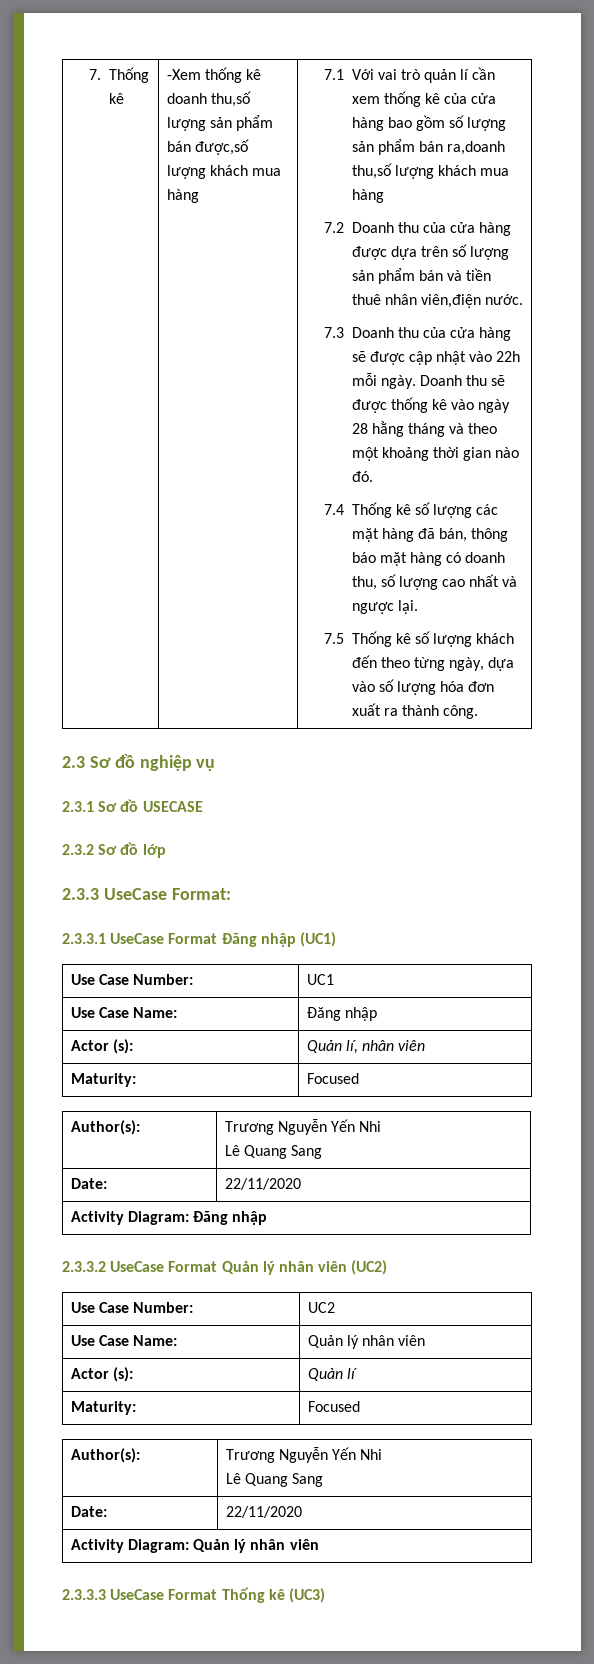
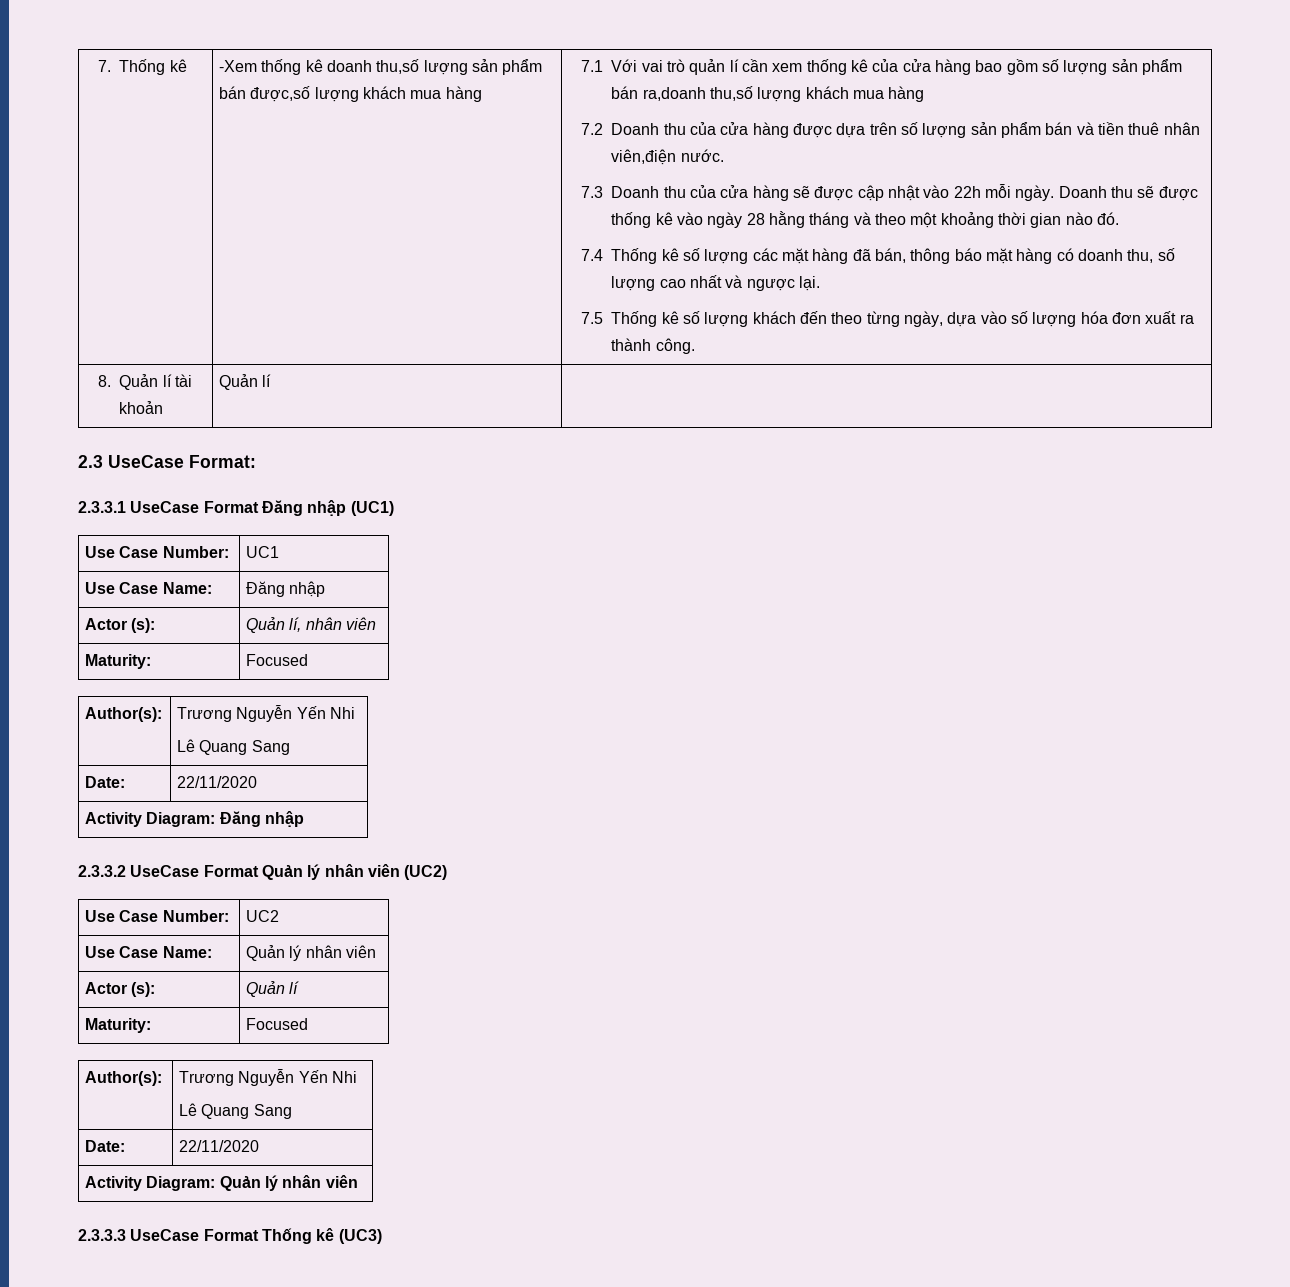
- 2.3 Sơ đồ nghiệp vụ
- 2.3.1 Sơ đồ USECASE
- 2.3.2 Sơ đồ lớp
- 2.3.3 UseCase Format:
+ 8. Quản lí tài khoản | Quản lí |
+ 2.3 UseCase Format:

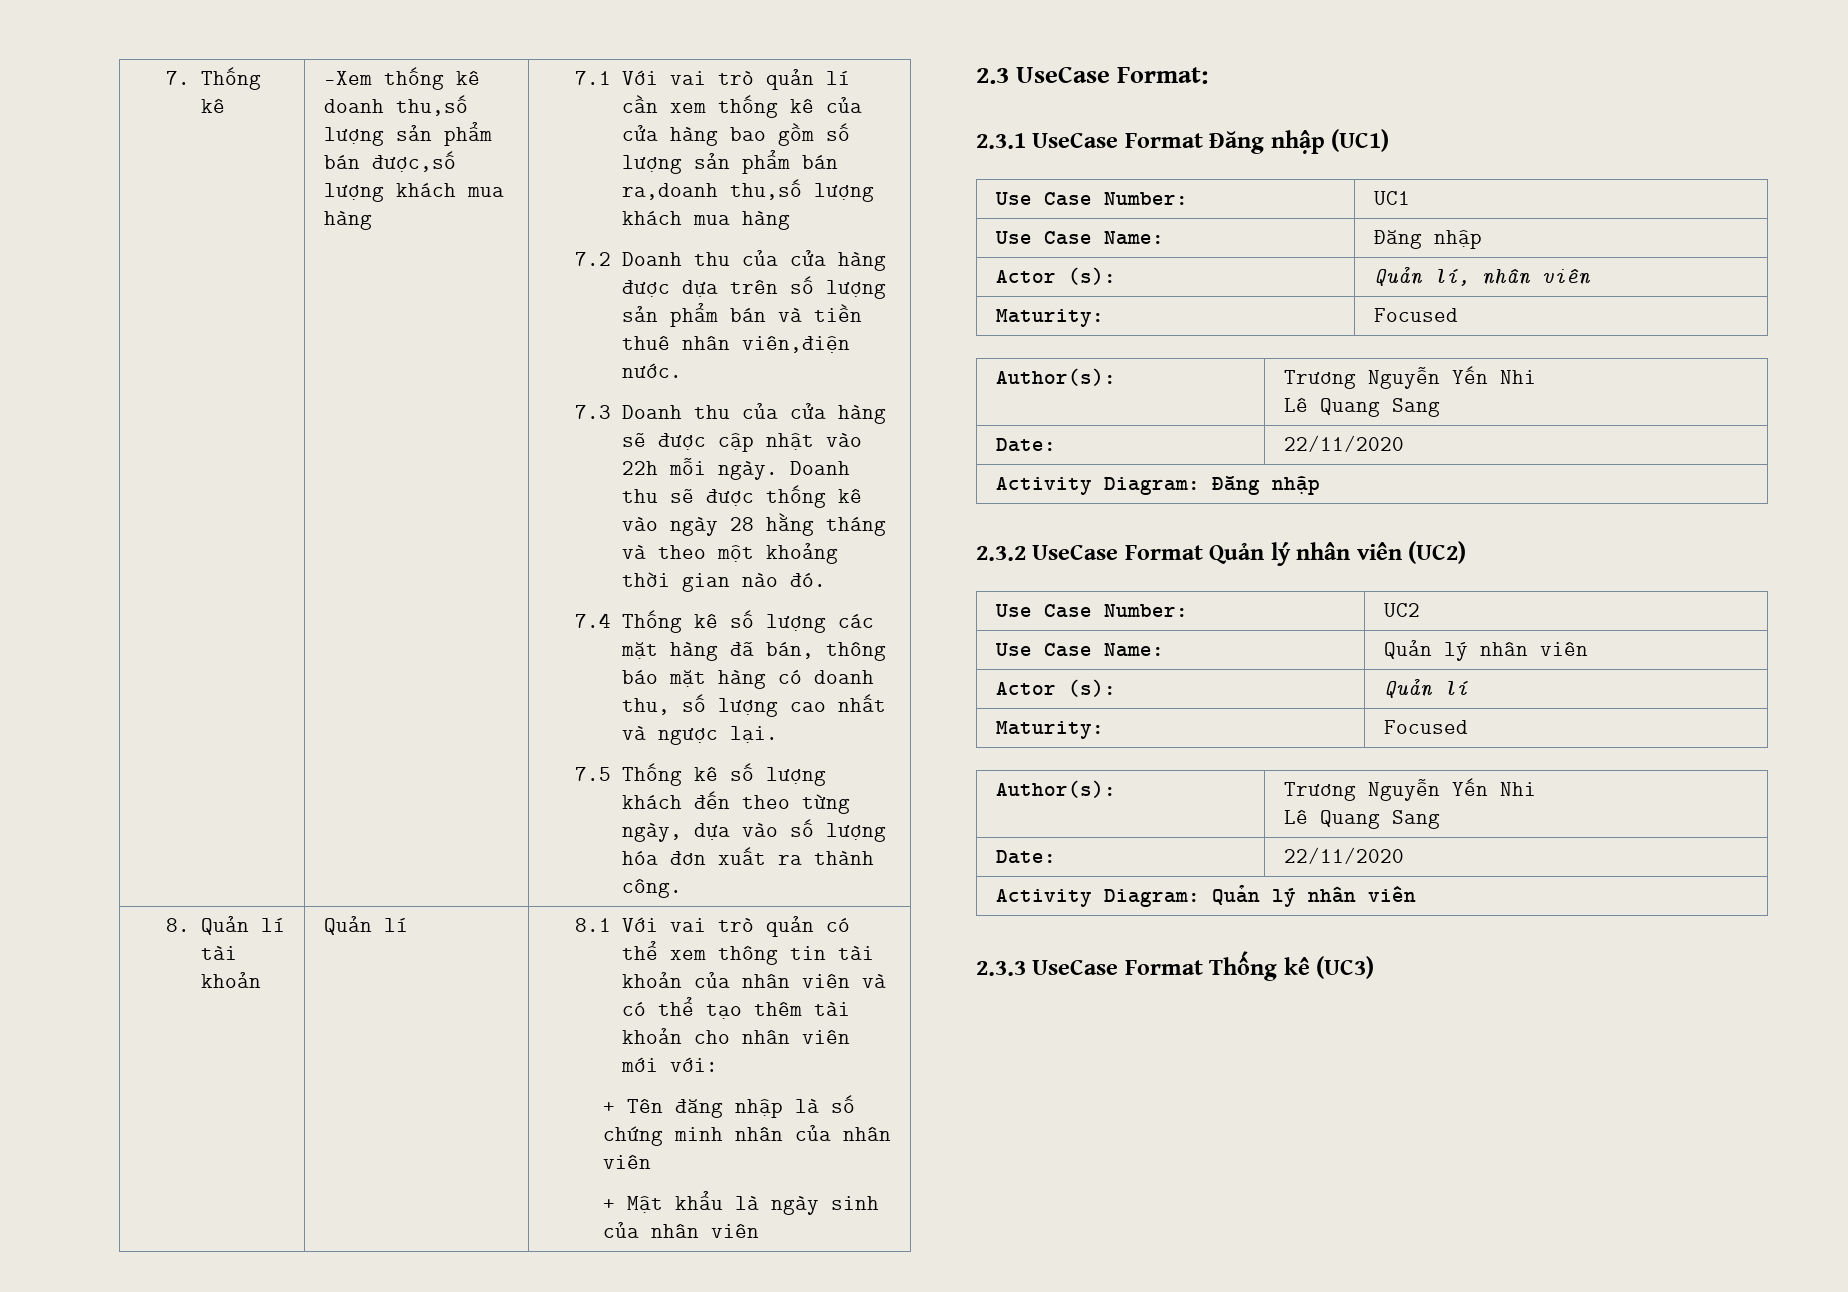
+ 8.1 Với vai trò quản có thể xem thông tin tài khoản của nhân viên và có thể tạo thêm tài khoản cho nhân viên mới với:
+ + Tên đăng nhập là số chứng minh nhân của nhân viên
+ + Mật khẩu là ngày sinh của nhân viên
- 2.3.3.1 UseCase Format Đăng nhập (UC1)
+ 2.3.1 UseCase Format Đăng nhập (UC1)
- 2.3.3.2 UseCase Format Quản lý nhân viên (UC2)
+ 2.3.2 UseCase Format Quản lý nhân viên (UC2)
- 2.3.3.3 UseCase Format Thống kê (UC3)
+ 2.3.3 UseCase Format Thống kê (UC3)

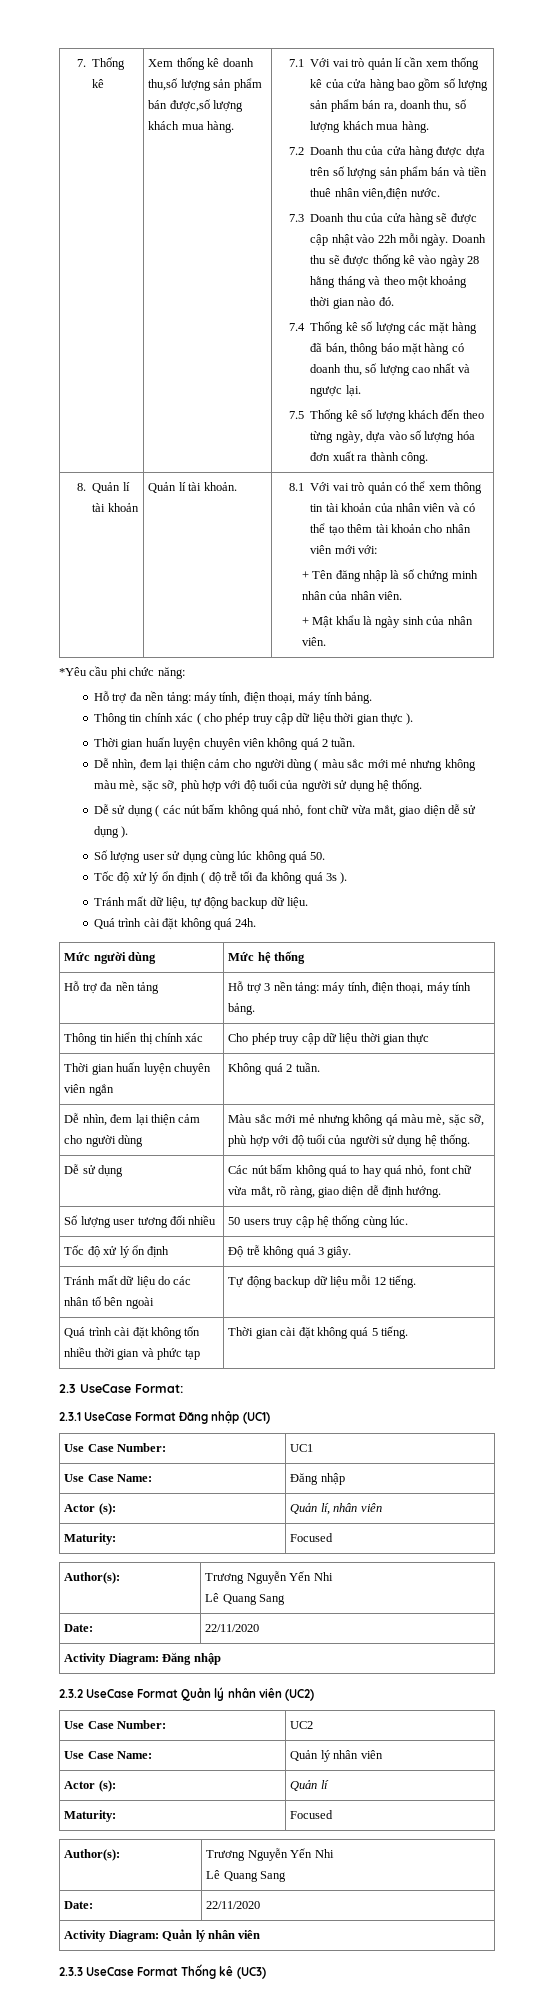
- -Xem thống kê doanh thu,số lượng sản phẩm bán được,số lượng khách mua hàng
+ Xem thống kê doanh thu,số lượng sản phẩm bán được,số lượng khách mua hàng.
- 7.1 Với vai trò quản lí cần xem thống kê của cửa hàng bao gồm số lượng sản phẩm bán ra,doanh thu,số lượng khách mua hàng
+ 7.1 Với vai trò quản lí cần xem thống kê của cửa hàng bao gồm số lượng sản phẩm bán ra, doanh thu, số lượng khách mua hàng.
- 8. Quản lí tài khoản | Quản lí
+ 8. Quản lí tài khoản | Quản lí tài khoản.
- + Tên đăng nhập là số chứng minh nhân của nhân viên
+ + Tên đăng nhập là số chứng minh nhân của nhân viên.
- + Mật khẩu là ngày sinh của nhân viên
+ + Mật khẩu là ngày sinh của nhân viên.
+ *Yêu cầu phi chức năng:
+ Hỗ trợ đa nền tảng: máy tính, điện thoại, máy tính bảng.
+ Thông tin chính xác ( cho phép truy cập dữ liệu thời gian thực ).
+ Thời gian huấn luyện chuyên viên không quá 2 tuần.
+ Dễ nhìn, đem lại thiện cảm cho người dùng ( màu sắc mới mẻ nhưng không màu mè, sặc sỡ, phù hợp với độ tuổi của người sử dụng hệ thống.
+ Dễ sử dụng ( các nút bấm không quá nhỏ, font chữ vừa mắt, giao diện dễ sử dụng ).
+ Số lượng user sử dụng cùng lúc không quá 50.
+ Tốc độ xử lý ổn định ( độ trễ tối đa không quá 3s ).
+ Tránh mất dữ liệu, tự động backup dữ liệu.
+ Quá trình cài đặt không quá 24h.
+ Mức người dùng | Mức hệ thống
+ Hỗ trợ đa nền tảng | Hỗ trợ 3 nền tảng: máy tính, điện thoại, máy tính bảng.
+ Thông tin hiển thị chính xác | Cho phép truy cập dữ liệu thời gian thực
+ Thời gian huấn luyện chuyên viên ngắn | Không quá 2 tuần.
+ Dễ nhìn, đem lại thiện cảm cho người dùng | Màu sắc mới mẻ nhưng không qá màu mè, sặc sỡ, phù hợp với độ tuổi của người sử dụng hệ thống.
+ Dễ sử dụng | Các nút bấm không quá to hay quá nhỏ, font chữ vừa mắt, rõ ràng, giao diện dễ định hướng.
+ Số lượng user tương đối nhiều | 50 users truy cập hệ thống cùng lúc.
+ Tốc độ xử lý ổn định | Độ trễ không quá 3 giây.
+ Tránh mất dữ liệu do các nhân tố bên ngoài | Tự động backup dữ liệu mỗi 12 tiếng.
+ Quá trình cài đặt không tốn nhiều thời gian và phức tạp | Thời gian cài đặt không quá 5 tiếng.

